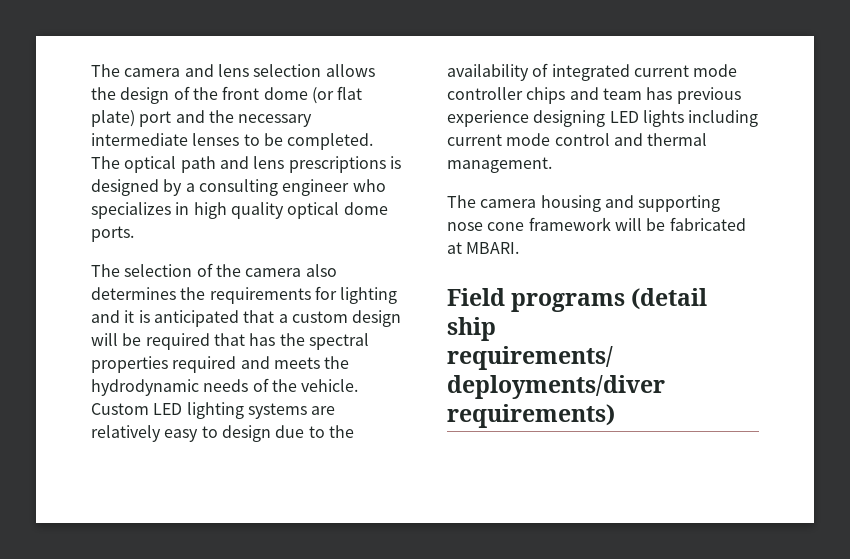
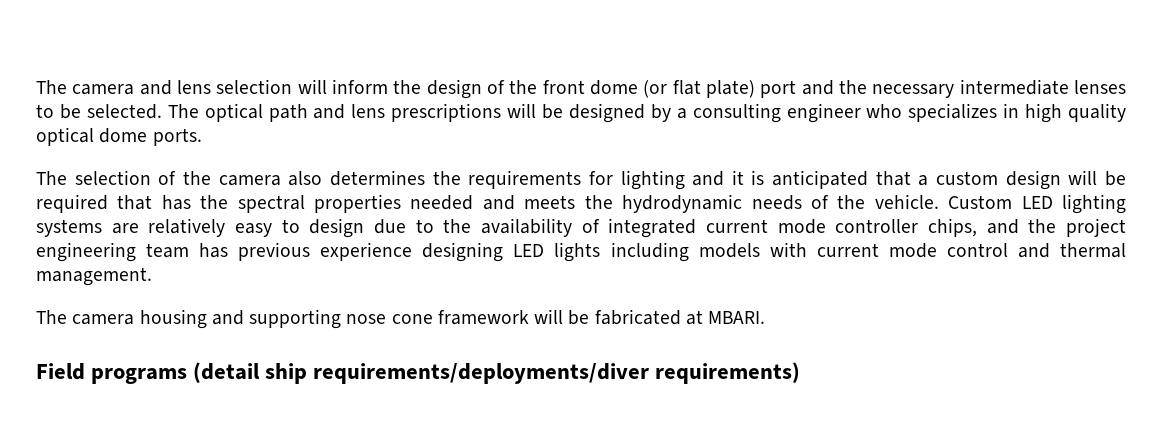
- The camera and lens selection allows the design of the front dome (or flat plate) port and the necessary intermediate lenses to be completed.
+ The camera and lens selection will inform the design of the front dome (or flat plate) port and the necessary intermediate lenses to be selected.
- The optical path and lens prescriptions is designed by a consulting engineer who specializes in high quality optical dome ports.
+ The optical path and lens prescriptions will be designed by a consulting engineer who specializes in high quality optical dome ports.
- The selection of the camera also determines the requirements for lighting and it is anticipated that a custom design will be required that has the spectral properties required and meets the hydrodynamic needs of the vehicle.
+ The selection of the camera also determines the requirements for lighting and it is anticipated that a custom design will be required that has the spectral properties needed and meets the hydrodynamic needs of the vehicle.
- Custom LED lighting systems are relatively easy to design due to the availability of integrated current mode controller chips and team has previous experience designing LED lights including current mode control and thermal management.
+ Custom LED lighting systems are relatively easy to design due to the availability of integrated current mode controller chips, and the project engineering team has previous experience designing LED lights including models with current mode control and thermal management.

